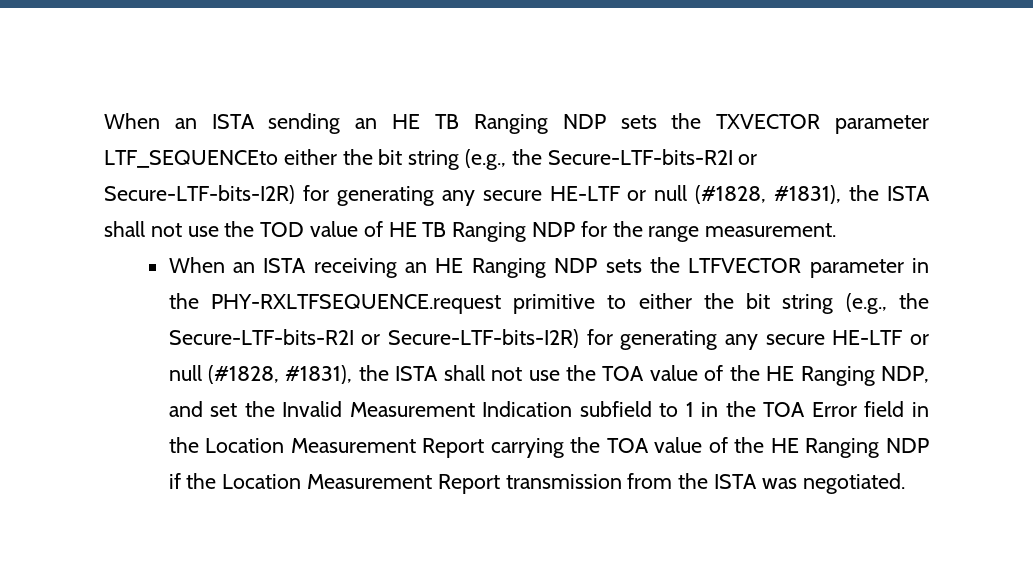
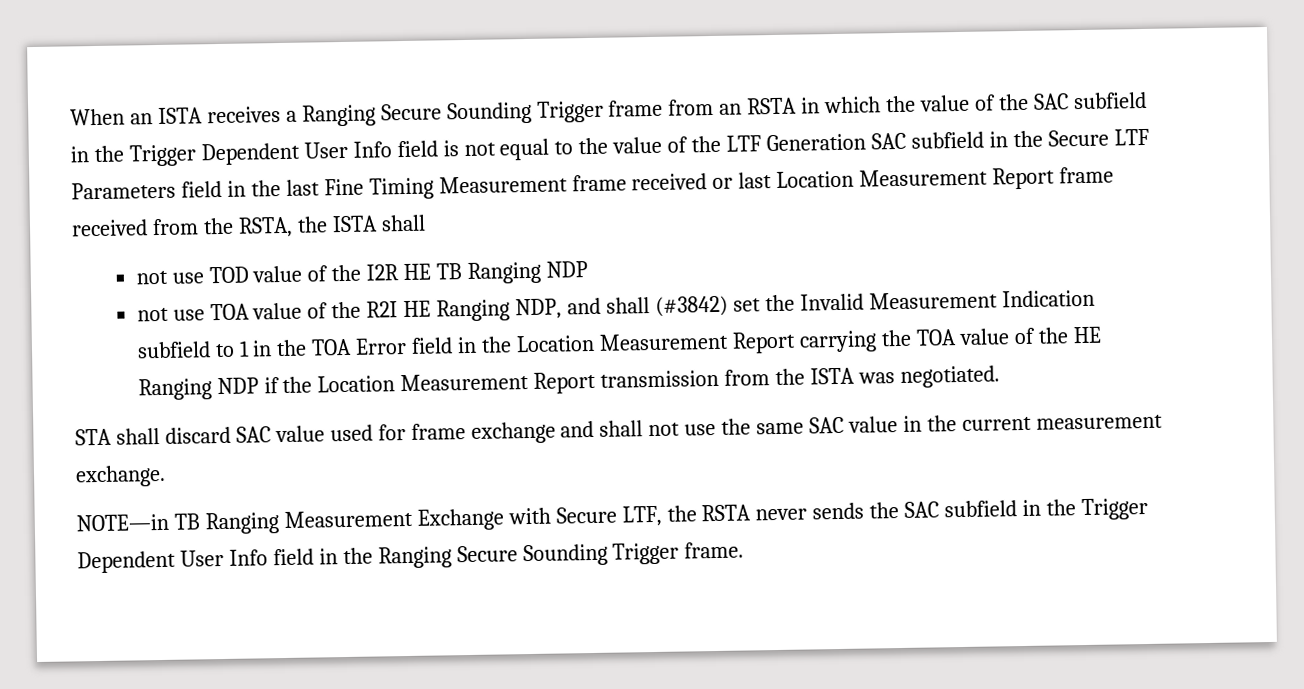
- When an ISTA sending an HE TB Ranging NDP sets the TXVECTOR parameter LTF_SEQUENCEto either the bit string (e.g., the Secure-LTF-bits-R2I or Secure-LTF-bits-I2R) for generating any secure HE-LTF or null (#1828, #1831), the ISTA shall not use the TOD value of HE TB Ranging NDP for the range measurement.
- When an ISTA receiving an HE Ranging NDP sets the LTFVECTOR parameter in the PHY-RXLTFSEQUENCE.request primitive to either the bit string (e.g., the Secure-LTF-bits-R2I or Secure-LTF-bits-I2R) for generating any secure HE-LTF or null (#1828, #1831), the ISTA shall not use the TOA value of the HE Ranging NDP, and set the Invalid Measurement Indication subfield to 1 in the TOA Error field in the Location Measurement Report carrying the TOA value of the HE Ranging NDP if the Location Measurement Report transmission from the ISTA was negotiated.
+ When an ISTA receives a Ranging Secure Sounding Trigger frame from an RSTA in which the value of the SAC subfield in the Trigger Dependent User Info field is not equal to the value of the LTF Generation SAC subfield in the Secure LTF Parameters field in the last Fine Timing Measurement frame received or last Location Measurement Report frame received from the RSTA, the ISTA shall
+ not use TOD value of the I2R HE TB Ranging NDP
+ not use TOA value of the R2I HE Ranging NDP, and shall (#3842) set the Invalid Measurement Indication subfield to 1 in the TOA Error field in the Location Measurement Report carrying the TOA value of the HE Ranging NDP if the Location Measurement Report transmission from the ISTA was negotiated.
+ STA shall discard SAC value used for frame exchange and shall not use the same SAC value in the current measurement exchange.
+ NOTE—in TB Ranging Measurement Exchange with Secure LTF, the RSTA never sends the SAC subfield in the Trigger Dependent User Info field in the Ranging Secure Sounding Trigger frame.

